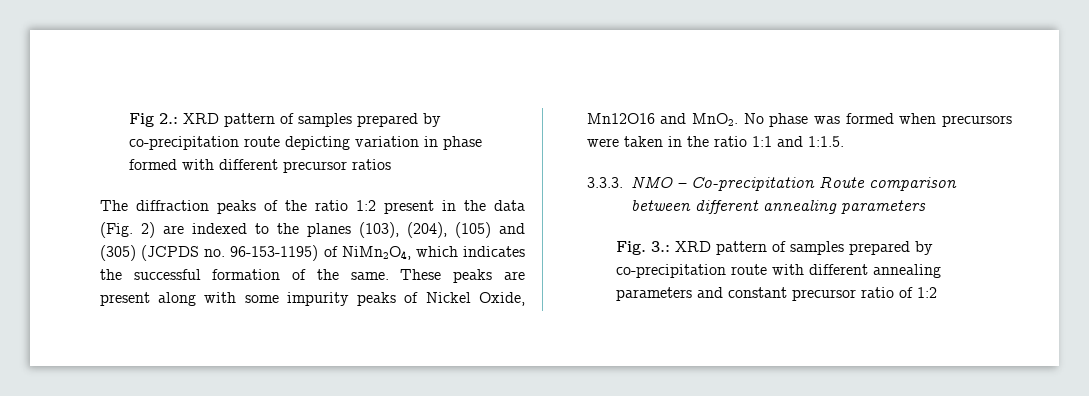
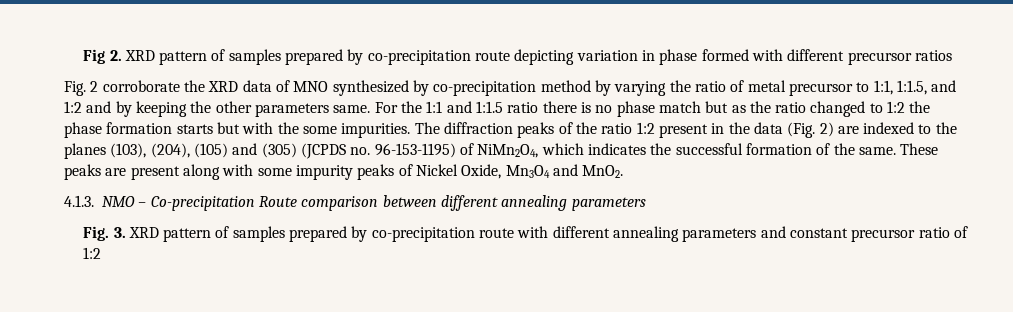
- Fig 2.: XRD pattern of samples prepared by co-precipitation route depicting variation in phase formed with different precursor ratios
+ Fig 2. XRD pattern of samples prepared by co-precipitation route depicting variation in phase formed with different precursor ratios
+ Fig. 2 corroborate the XRD data of MNO synthesized by co-precipitation method by varying the ratio of metal precursor to 1:1, 1:1.5, and 1:2 and by keeping the other parameters same. For the 1:1 and 1:1.5 ratio there is no phase match but as the ratio changed to 1:2 the phase formation starts but with the some impurities.
- These peaks are present along with some impurity peaks of Nickel Oxide, Mn12O16 and MnO2. No phase was formed when precursors were taken in the ratio 1:1 and 1:1.5.
- 3.3.3. NMO – Co-precipitation Route comparison between different annealing parameters
+ These peaks are present along with some impurity peaks of Nickel Oxide, Mn3O4 and MnO2.
+ 4.1.3. NMO – Co-precipitation Route comparison between different annealing parameters
- Fig. 3.: XRD pattern of samples prepared by co-precipitation route with different annealing parameters and constant precursor ratio of 1:2
+ Fig. 3. XRD pattern of samples prepared by co-precipitation route with different annealing parameters and constant precursor ratio of 1:2

